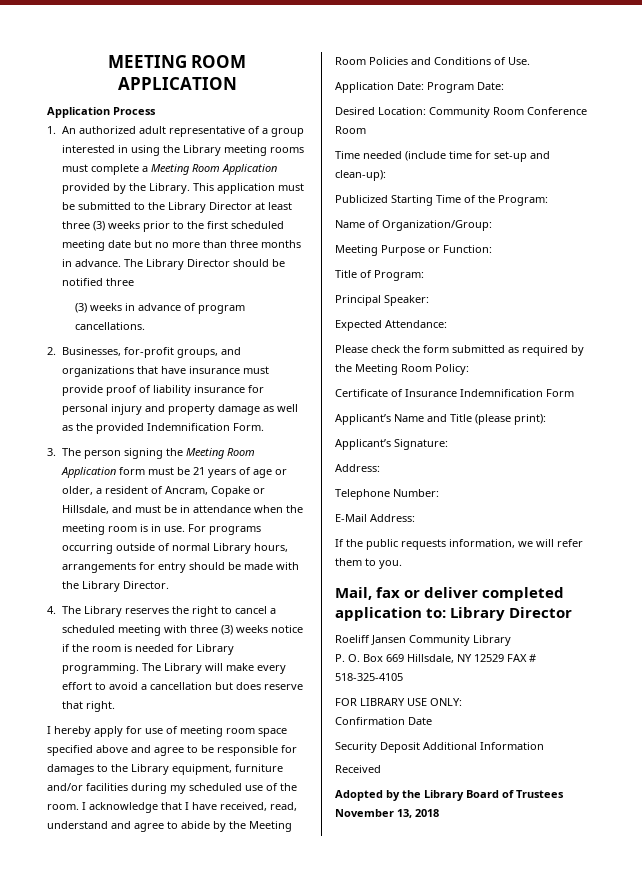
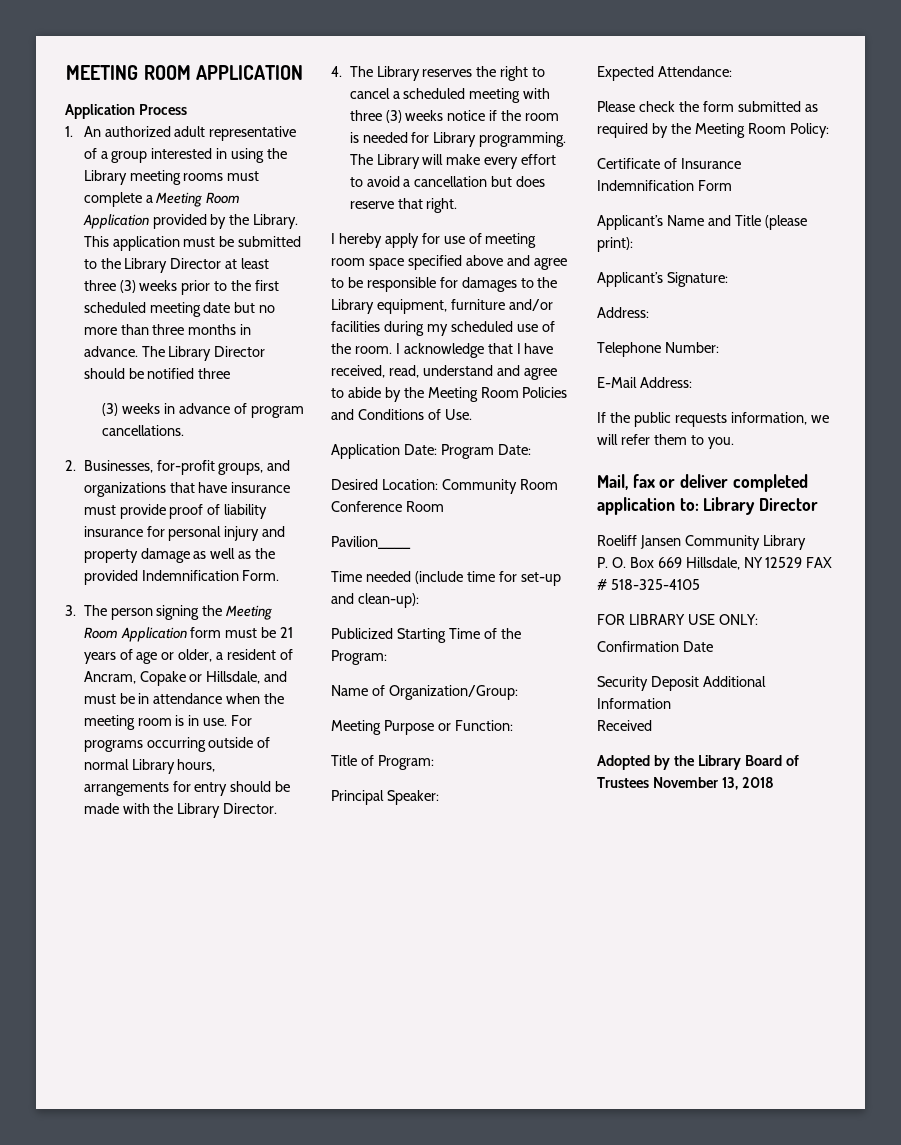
+ Pavilion____

